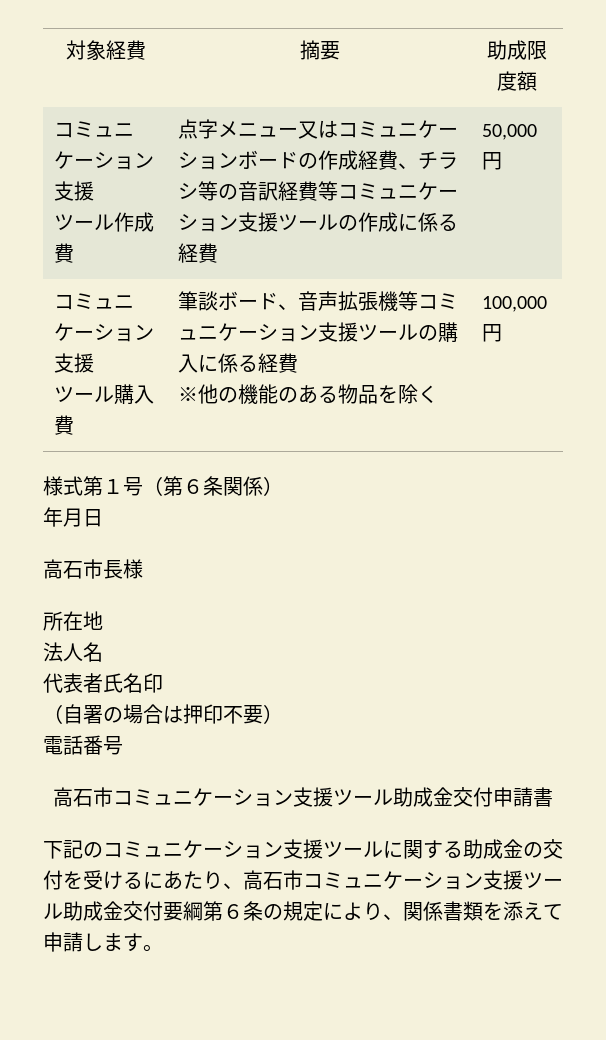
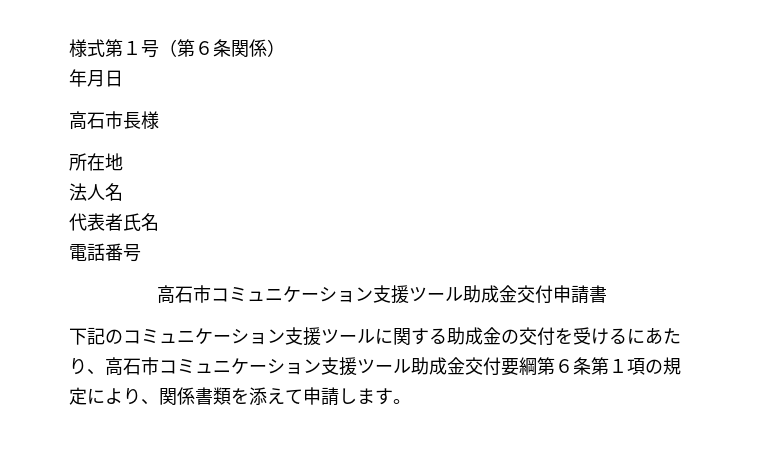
- 対象経費 | 摘要 | 助成限度額
- コミュニケーション支援
- ツール作成費 | 点字メニュー又はコミュニケーションボードの作成経費、チラシ等の音訳経費等コミュニケーション支援ツールの作成に係る経費 | 50,000円
- コミュニケーション支援
- ツール購入費 | 筆談ボード、音声拡張機等コミュニケーション支援ツールの購入に係る経費
- ※他の機能のある物品を除く | 100,000円
- 代表者氏名印
- （自署の場合は押印不要）
+ 代表者氏名
- 下記のコミュニケーション支援ツールに関する助成金の交付を受けるにあたり、高石市コミュニケーション支援ツール助成金交付要綱第６条の規定により、関係書類を添えて申請します。
+ 下記のコミュニケーション支援ツールに関する助成金の交付を受けるにあたり、高石市コミュニケーション支援ツール助成金交付要綱第６条第１項の規定により、関係書類を添えて申請します。

